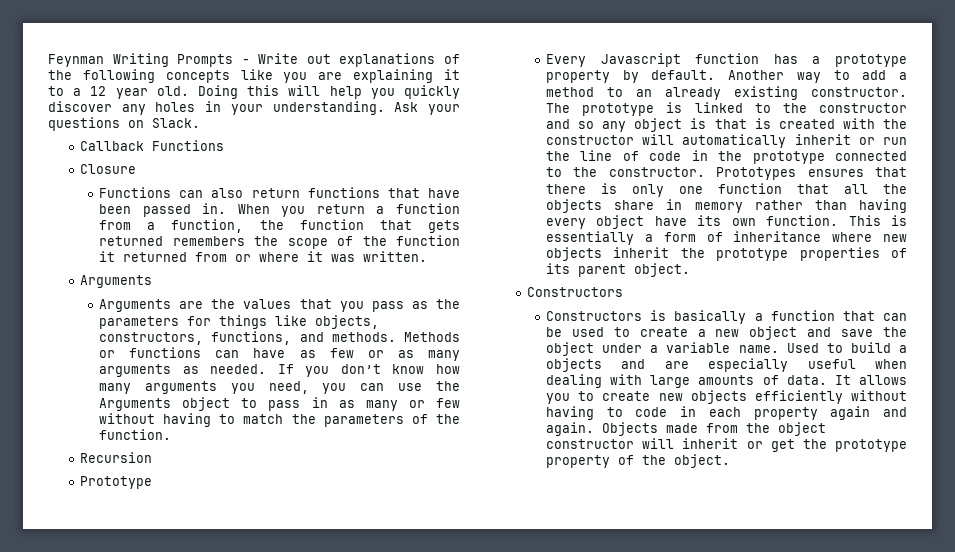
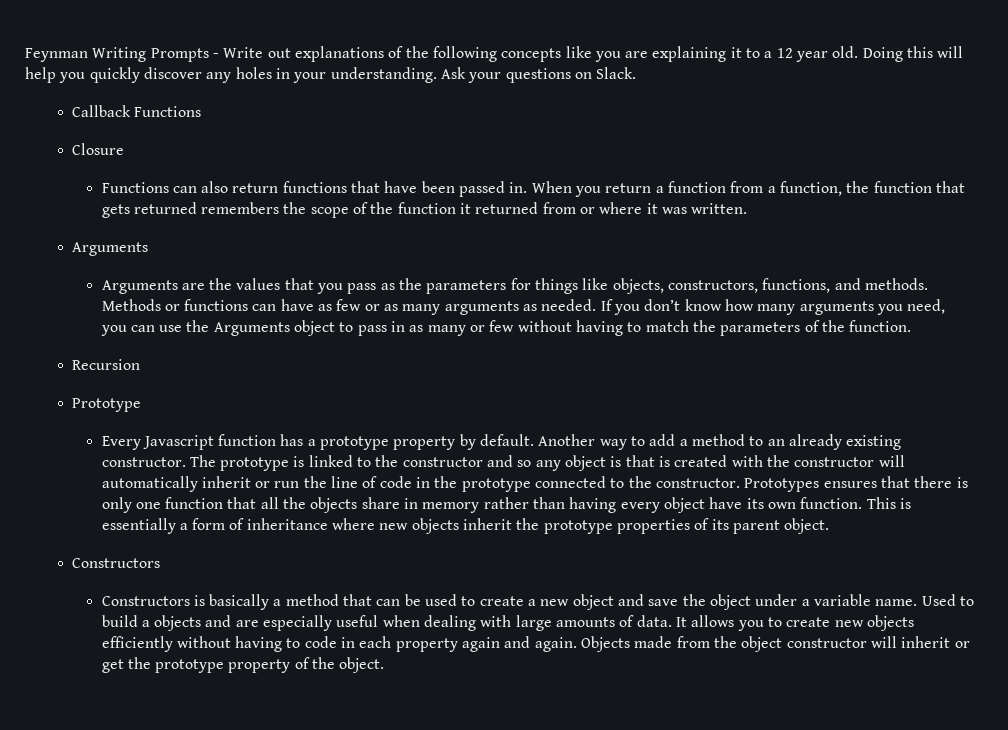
- Constructors is basically a function that can be used to create a new object and save the object under a variable name.
+ Constructors is basically a method that can be used to create a new object and save the object under a variable name.

